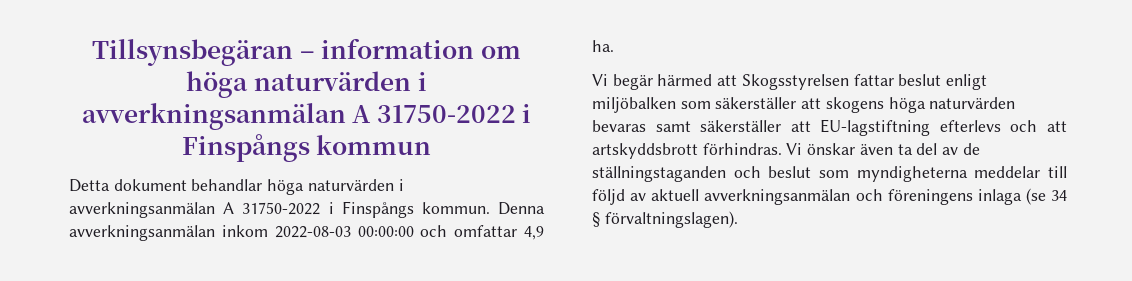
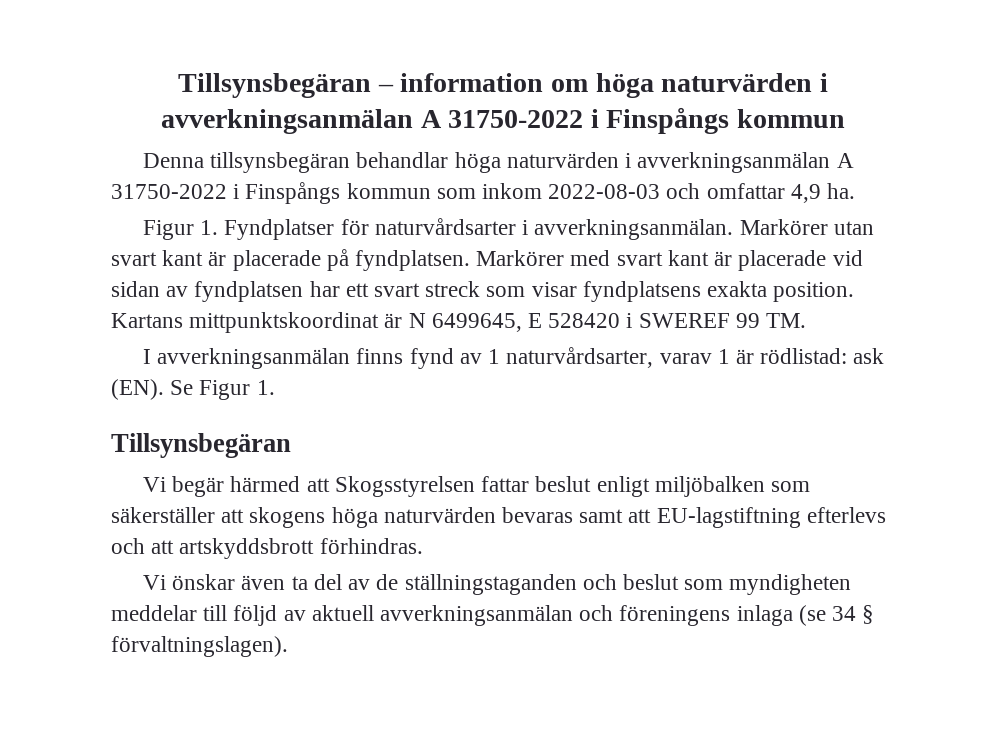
- Detta dokument behandlar höga naturvärden i avverkningsanmälan A 31750-2022 i Finspångs kommun. Denna avverkningsanmälan inkom 2022-08-03 00:00:00 och omfattar 4,9 ha.
+ Denna tillsynsbegäran behandlar höga naturvärden i avverkningsanmälan A 31750-2022 i Finspångs kommun som inkom 2022-08-03 och omfattar 4,9 ha.
+ Figur 1. Fyndplatser för naturvårdsarter i avverkningsanmälan. Markörer utan svart kant är placerade på fyndplatsen. Markörer med svart kant är placerade vid sidan av fyndplatsen har ett svart streck som visar fyndplatsens exakta position. Kartans mittpunktskoordinat är N 6499645, E 528420 i SWEREF 99 TM.
+ I avverkningsanmälan finns fynd av 1 naturvårdsarter, varav 1 är rödlistad: ask (EN). Se Figur 1.
+ Tillsynsbegäran
- Vi begär härmed att Skogsstyrelsen fattar beslut enligt miljöbalken som säkerställer att skogens höga naturvärden bevaras samt säkerställer att EU-lagstiftning efterlevs och att artskyddsbrott förhindras. Vi önskar även ta del av de ställningstaganden och beslut som myndigheterna meddelar till följd av aktuell avverkningsanmälan och föreningens inlaga (se 34 § förvaltningslagen).
+ Vi begär härmed att Skogsstyrelsen fattar beslut enligt miljöbalken som säkerställer att skogens höga naturvärden bevaras samt att EU-lagstiftning efterlevs och att artskyddsbrott förhindras.
+ Vi önskar även ta del av de ställningstaganden och beslut som myndigheten meddelar till följd av aktuell avverkningsanmälan och föreningens inlaga (se 34 § förvaltningslagen).

